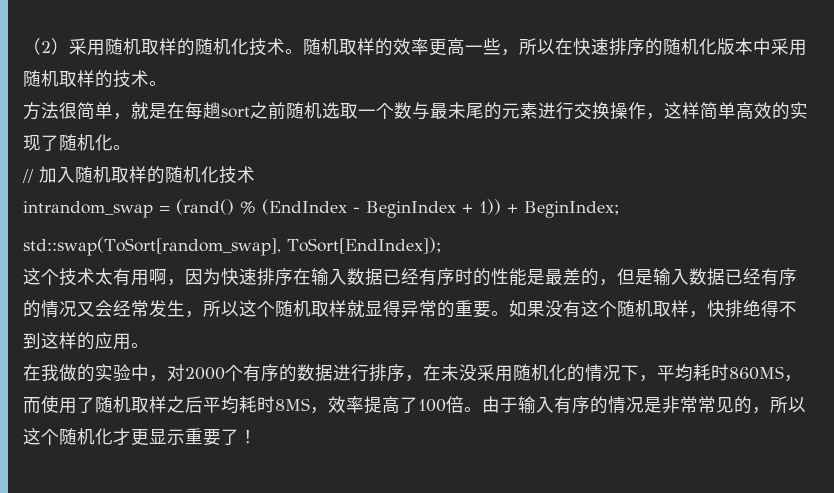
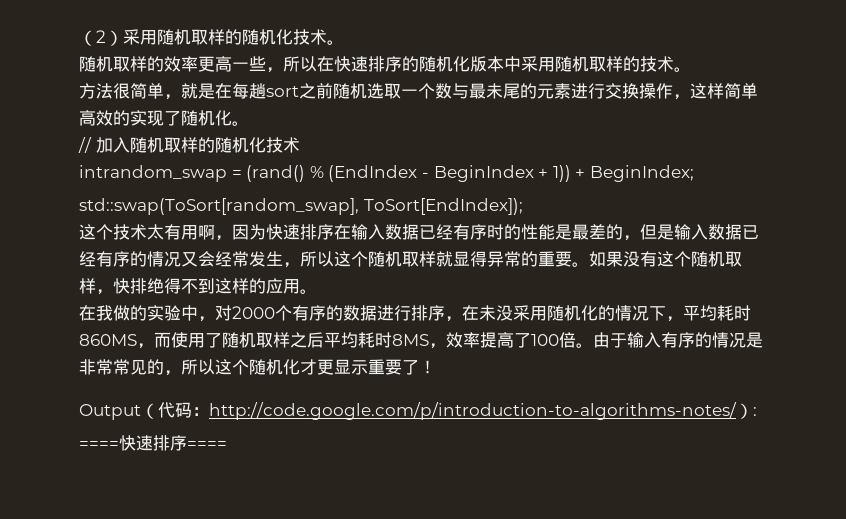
- （2）采用随机取样的随机化技术。随机取样的效率更高一些，所以在快速排序的随机化版本中采用随机取样的技术。
+ （2）采用随机取样的随机化技术。
+ 随机取样的效率更高一些，所以在快速排序的随机化版本中采用随机取样的技术。
+ Output（代码：http://code.google.com/p/introduction-to-algorithms-notes/）:
+ ====快速排序====

